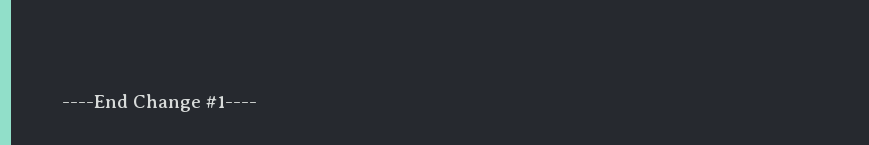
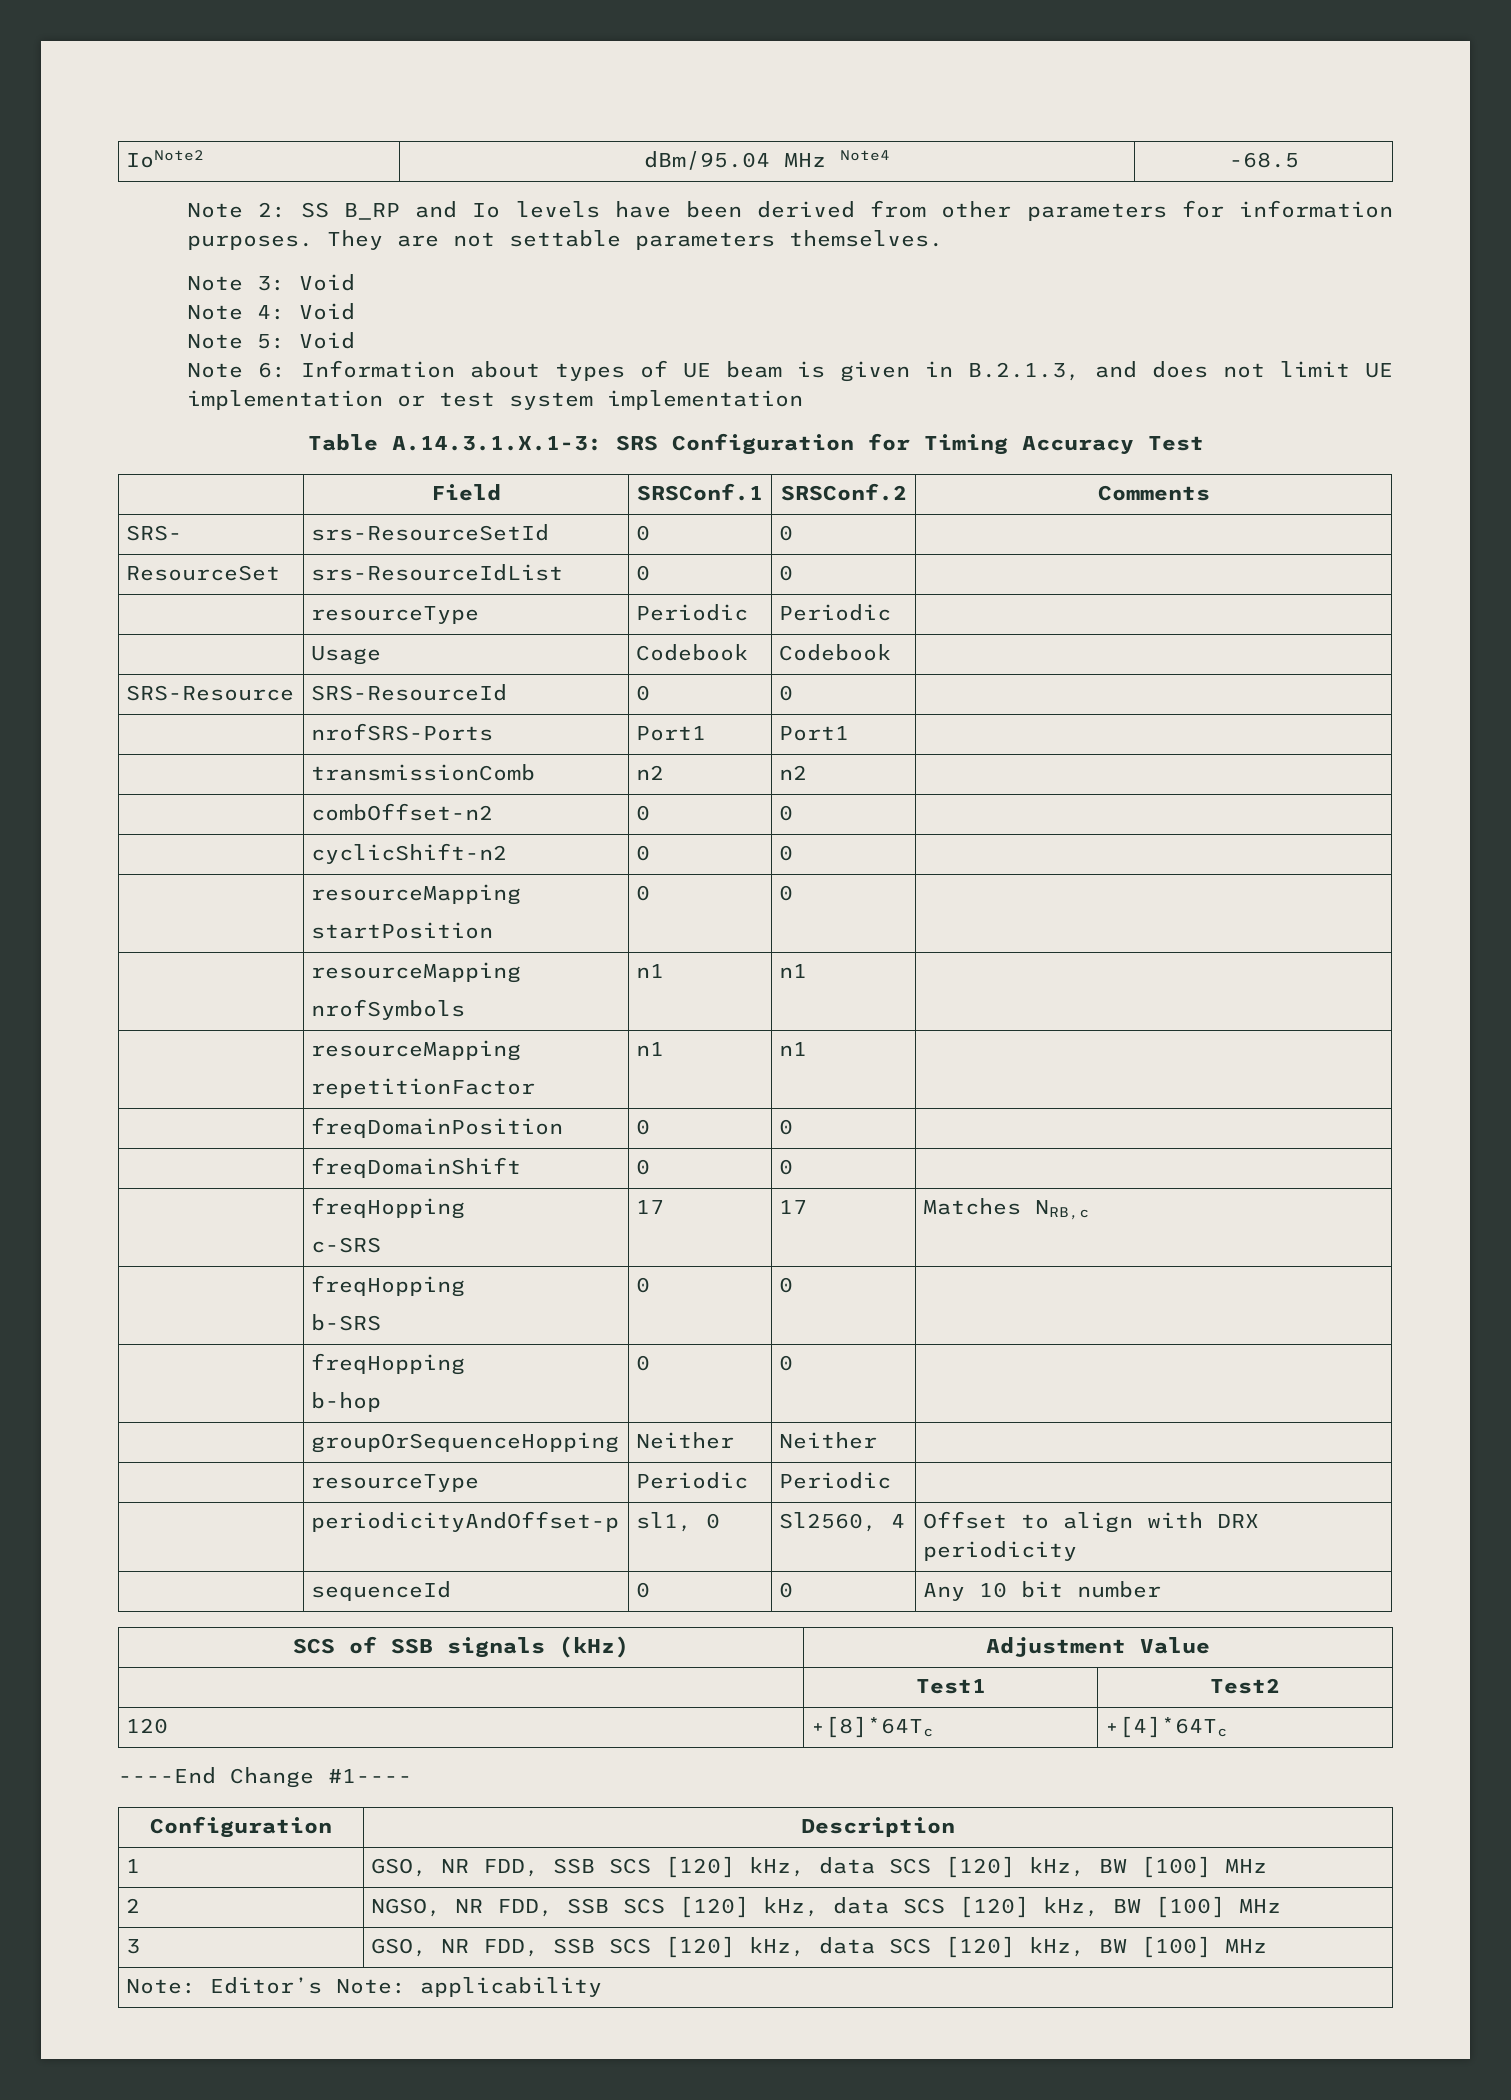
+ IoNote2 | dBm/95.04 MHz Note4 | -68.5
+ Note 2: SS B_RP and Io levels have been derived from other parameters for information purposes. They are not settable parameters themselves.
+ Note 3: Void
+ Note 4: Void
+ Note 5: Void
+ Note 6: Information about types of UE beam is given in B.2.1.3, and does not limit UE implementation or test system implementation
+ Table A.14.3.1.X.1-3: SRS Configuration for Timing Accuracy Test
+ | Field | SRSConf.1 | SRSConf.2 | Comments
+ SRS- | srs-ResourceSetId | 0 | 0 |
+ ResourceSet | srs-ResourceIdList | 0 | 0 |
+ | resourceType | Periodic | Periodic |
+ | Usage | Codebook | Codebook |
+ SRS-Resource | SRS-ResourceId | 0 | 0 |
+ | nrofSRS-Ports | Port1 | Port1 |
+ | transmissionComb | n2 | n2 |
+ | combOffset-n2 | 0 | 0 |
+ | cyclicShift-n2 | 0 | 0 |
+ | resourceMapping
+ startPosition | 0 | 0 |
+ | resourceMapping
+ nrofSymbols | n1 | n1 |
+ | resourceMapping
+ repetitionFactor | n1 | n1 |
+ | freqDomainPosition | 0 | 0 |
+ | freqDomainShift | 0 | 0 |
+ | freqHopping
+ c-SRS | 17 | 17 | Matches NRB,c
+ | freqHopping
+ b-SRS | 0 | 0 |
+ | freqHopping
+ b-hop | 0 | 0 |
+ | groupOrSequenceHopping | Neither | Neither |
+ | resourceType | Periodic | Periodic |
+ | periodicityAndOffset-p | sl1, 0 | Sl2560, 4 | Offset to align with DRX periodicity
+ | sequenceId | 0 | 0 | Any 10 bit number
+ SCS of SSB signals (kHz) | Adjustment Value
+ | Test1 | Test2
+ 120 | +[8]*64Tc | +[4]*64Tc
  ----End Change #1----
+ Configuration | Description
+ 1 | GSO, NR FDD, SSB SCS [120] kHz, data SCS [120] kHz, BW [100] MHz
+ 2 | NGSO, NR FDD, SSB SCS [120] kHz, data SCS [120] kHz, BW [100] MHz
+ 3 | GSO, NR FDD, SSB SCS [120] kHz, data SCS [120] kHz, BW [100] MHz
+ Note: Editor’s Note: applicability

